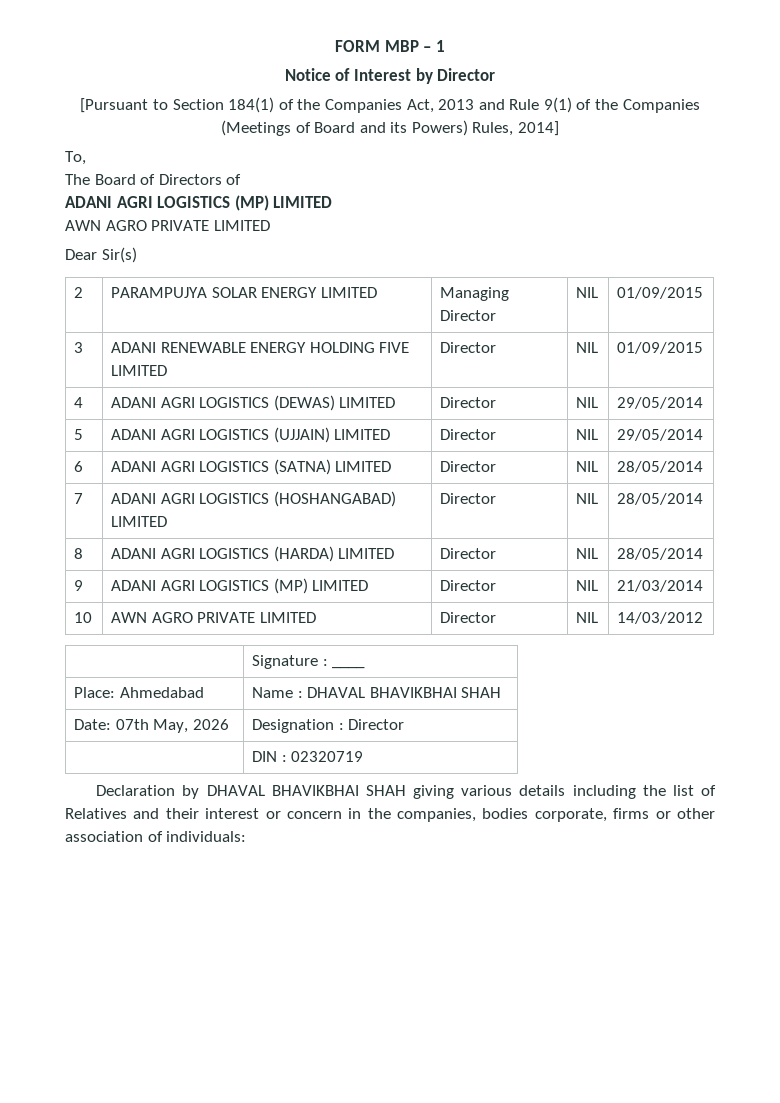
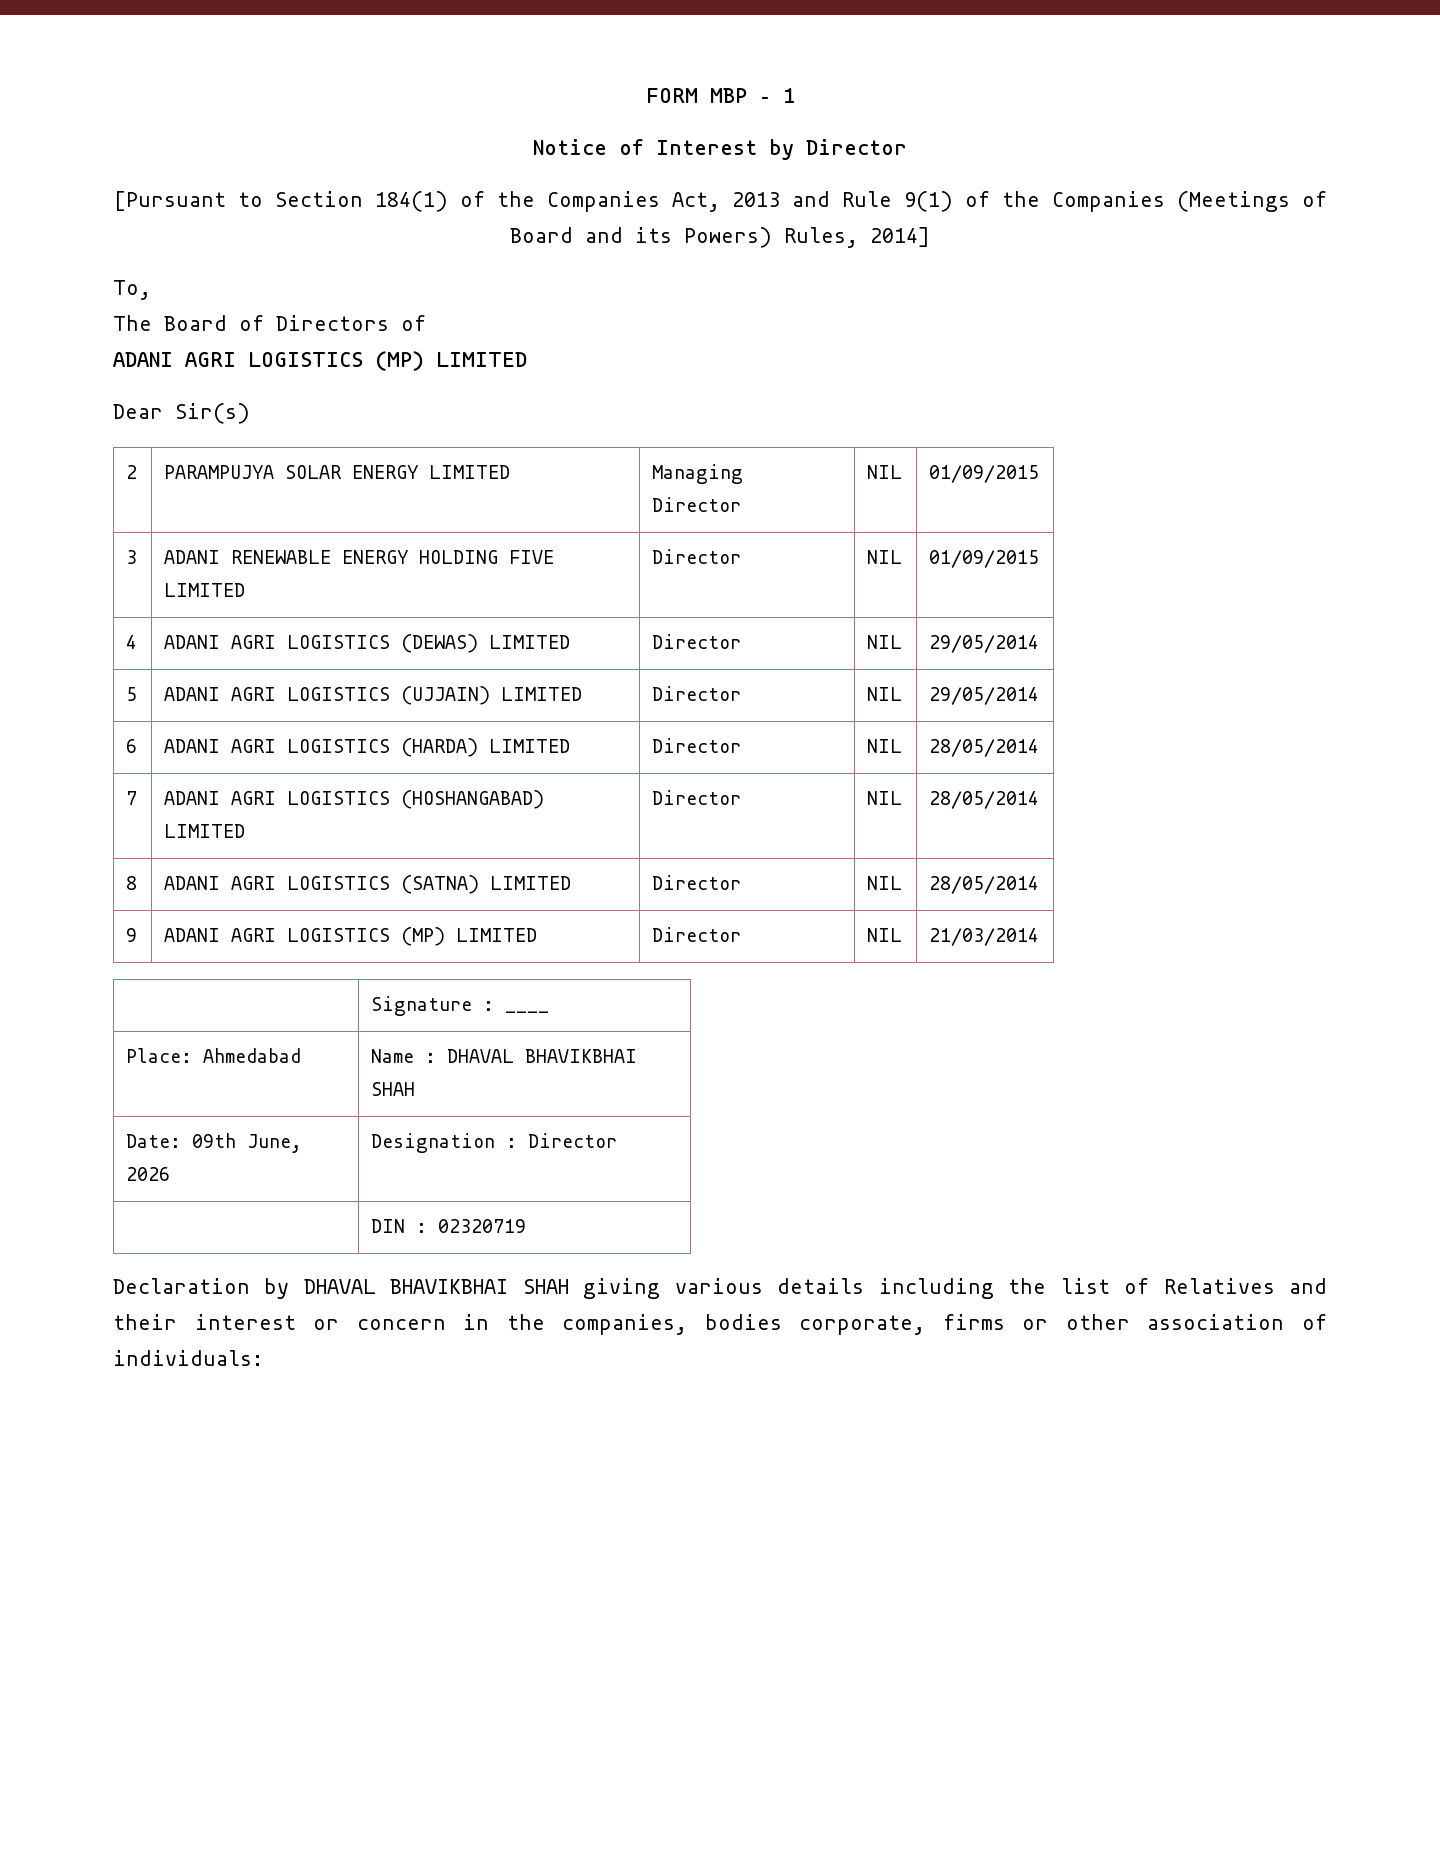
  The Board of Directors of
  ADANI AGRI LOGISTICS (MP) LIMITED
- AWN AGRO PRIVATE LIMITED
- 6 | ADANI AGRI LOGISTICS (SATNA) LIMITED | Director | NIL | 28/05/2014
+ 6 | ADANI AGRI LOGISTICS (HARDA) LIMITED | Director | NIL | 28/05/2014
- 8 | ADANI AGRI LOGISTICS (HARDA) LIMITED | Director | NIL | 28/05/2014
+ 8 | ADANI AGRI LOGISTICS (SATNA) LIMITED | Director | NIL | 28/05/2014
- 10 | AWN AGRO PRIVATE LIMITED | Director | NIL | 14/03/2012
- Date: 07th May, 2026 | Designation : Director
+ Date: 09th June, 2026 | Designation : Director

